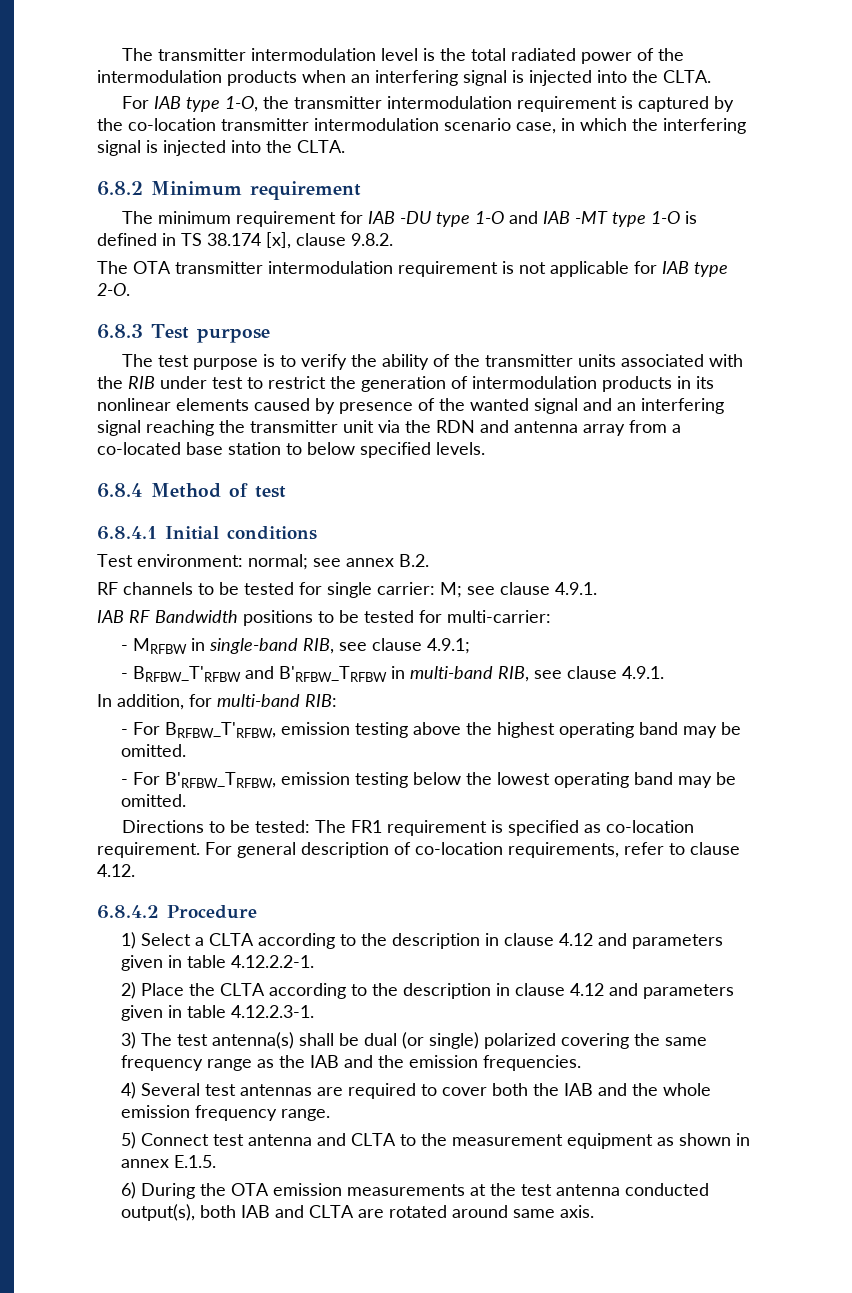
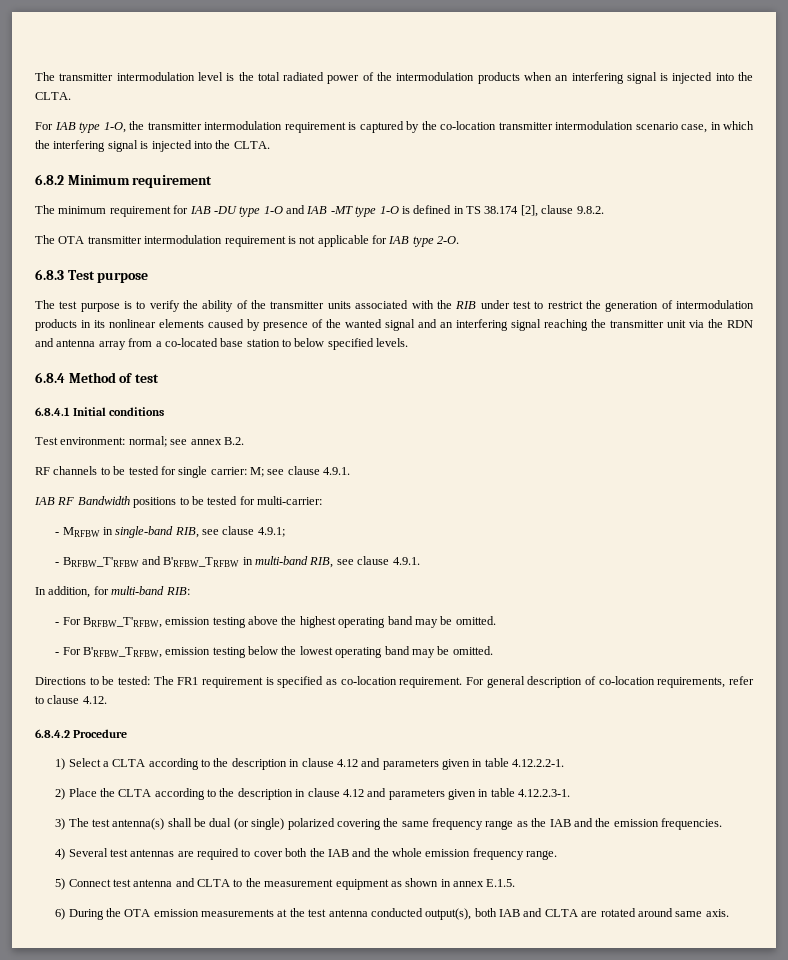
- The minimum requirement for IAB -DU type 1-O and IAB -MT type 1-O is defined in TS 38.174 [x], clause 9.8.2.
+ The minimum requirement for IAB -DU type 1-O and IAB -MT type 1-O is defined in TS 38.174 [2], clause 9.8.2.

